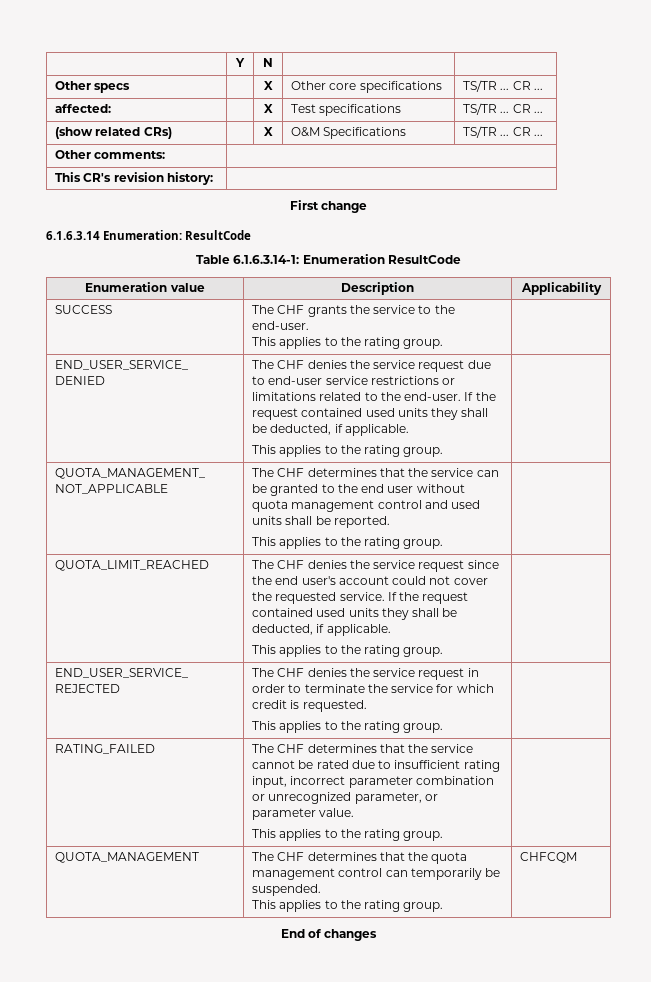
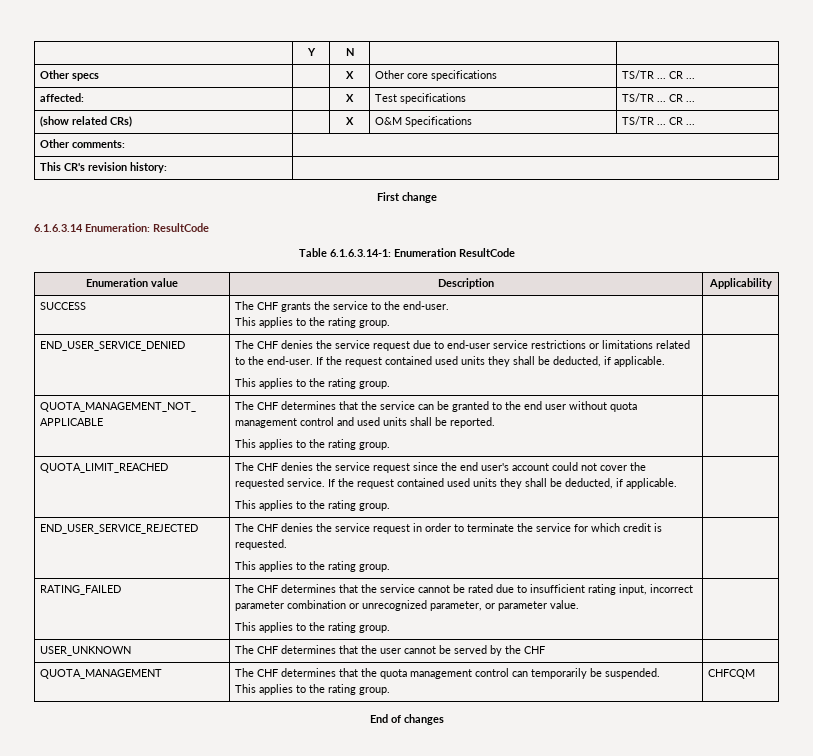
+ USER_UNKNOWN | The CHF determines that the user cannot be served by the CHF |

